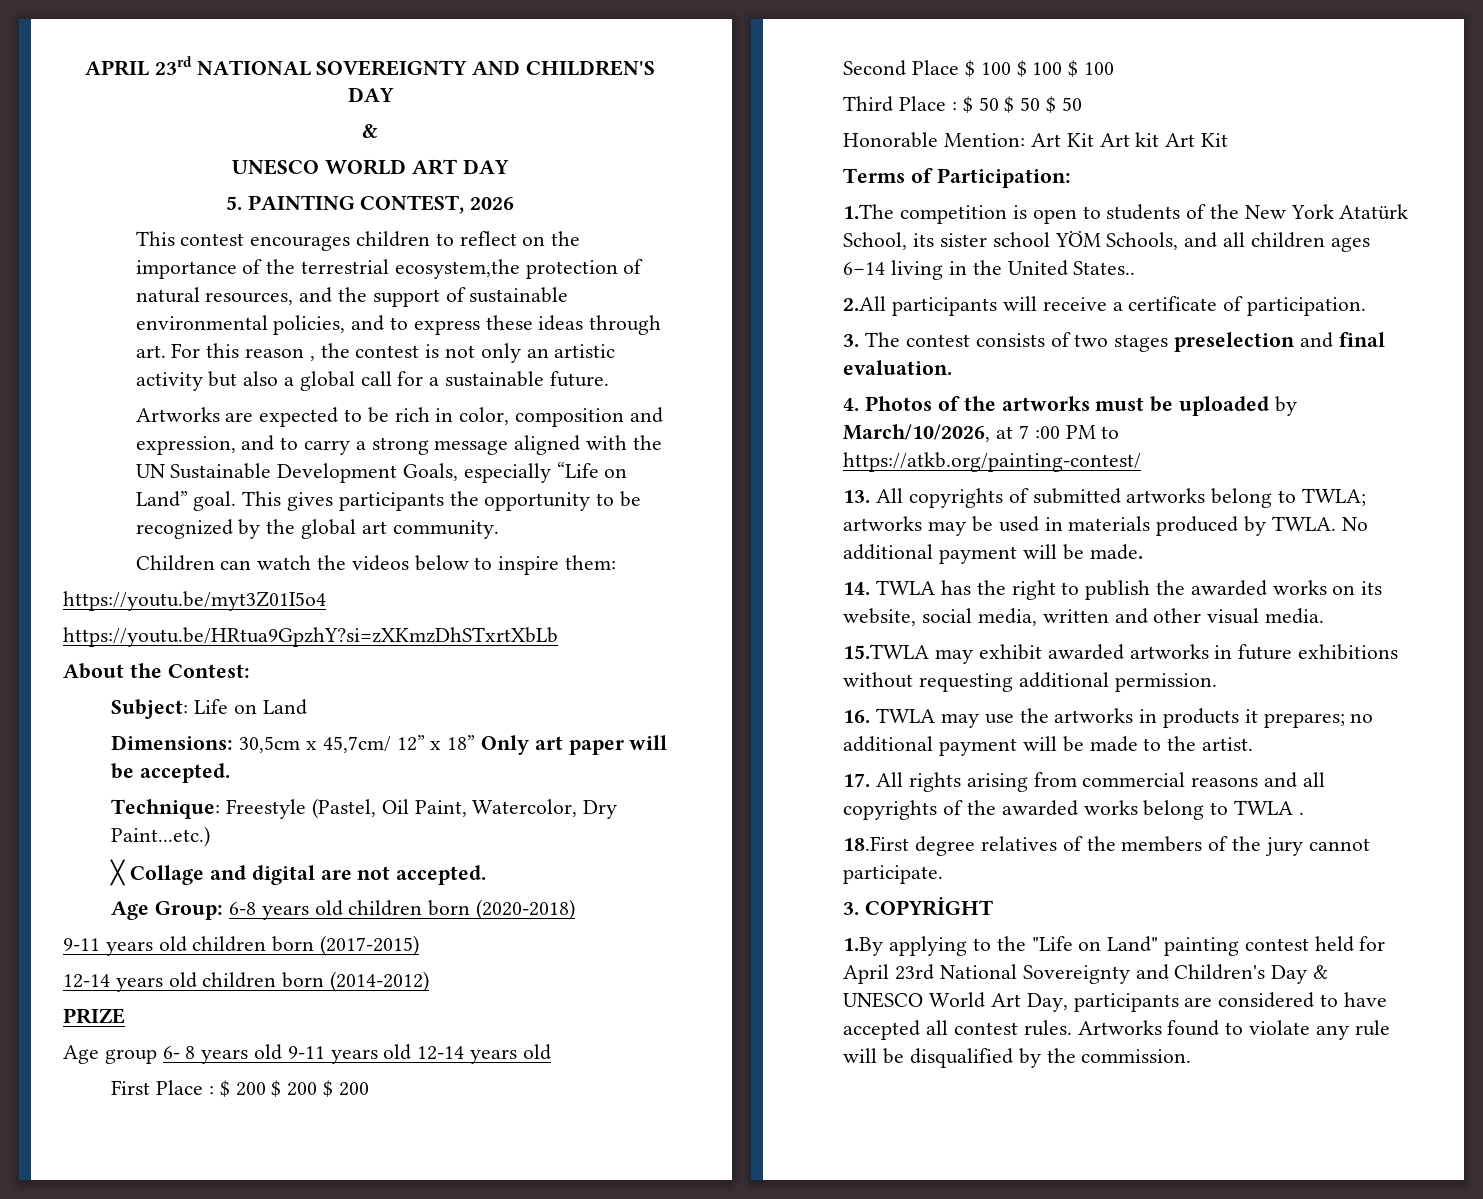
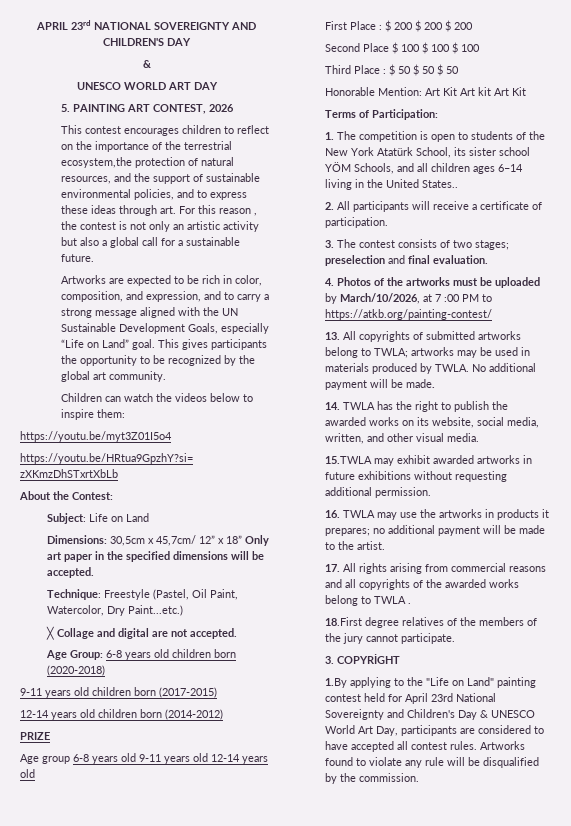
- 5. PAINTING CONTEST, 2026
+ 5. PAINTING ART CONTEST, 2026
- Artworks are expected to be rich in color, composition and expression, and to carry a strong message aligned with the UN Sustainable Development Goals, especially “Life on Land” goal.
+ Artworks are expected to be rich in color, composition, and expression, and to carry a strong message aligned with the UN Sustainable Development Goals, especially “Life on Land” goal.
- Dimensions: 30,5cm x 45,7cm/ 12” x 18” Only art paper will be accepted.
+ Dimensions: 30,5cm x 45,7cm/ 12” x 18” Only art paper in the specified dimensions will be accepted.
- Age group 6- 8 years old 9-11 years old 12-14 years old
+ Age group 6-8 years old 9-11 years old 12-14 years old
- 1.The competition is open to students of the New York Atatürk School, its sister school YÖM Schools, and all children ages 6–14 living in the United States..
+ 1. The competition is open to students of the New York Atatürk School, its sister school YÖM Schools, and all children ages 6–14 living in the United States..
- 2.All participants will receive a certificate of participation.
+ 2. All participants will receive a certificate of participation.
- 3. The contest consists of two stages preselection and final evaluation.
+ 3. The contest consists of two stages; preselection and final evaluation.
- 14. TWLA has the right to publish the awarded works on its website, social media, written and other visual media.
+ 14. TWLA has the right to publish the awarded works on its website, social media, written, and other visual media.

